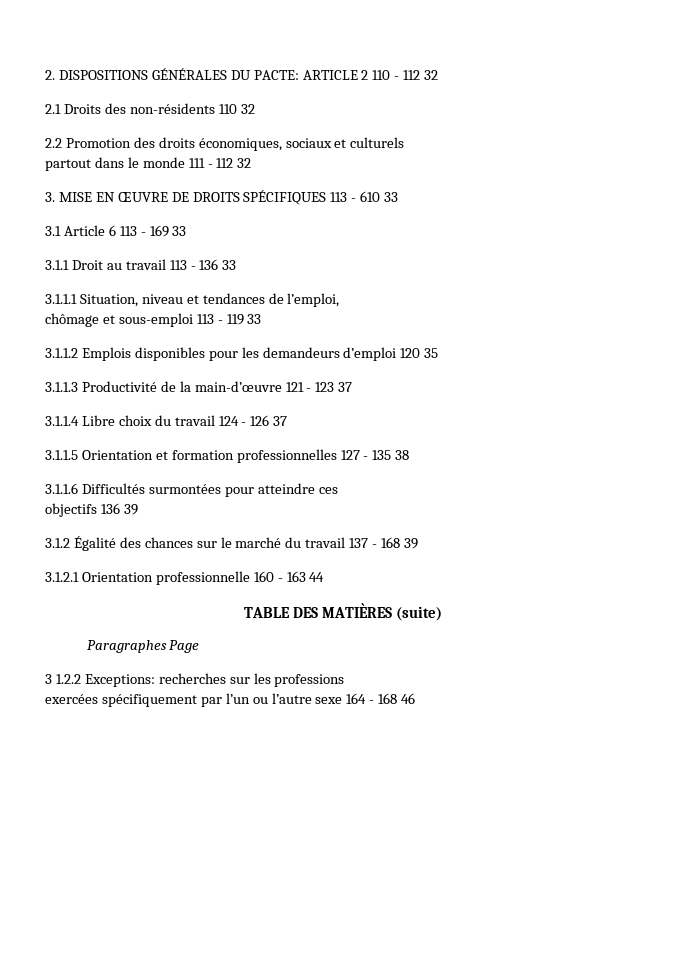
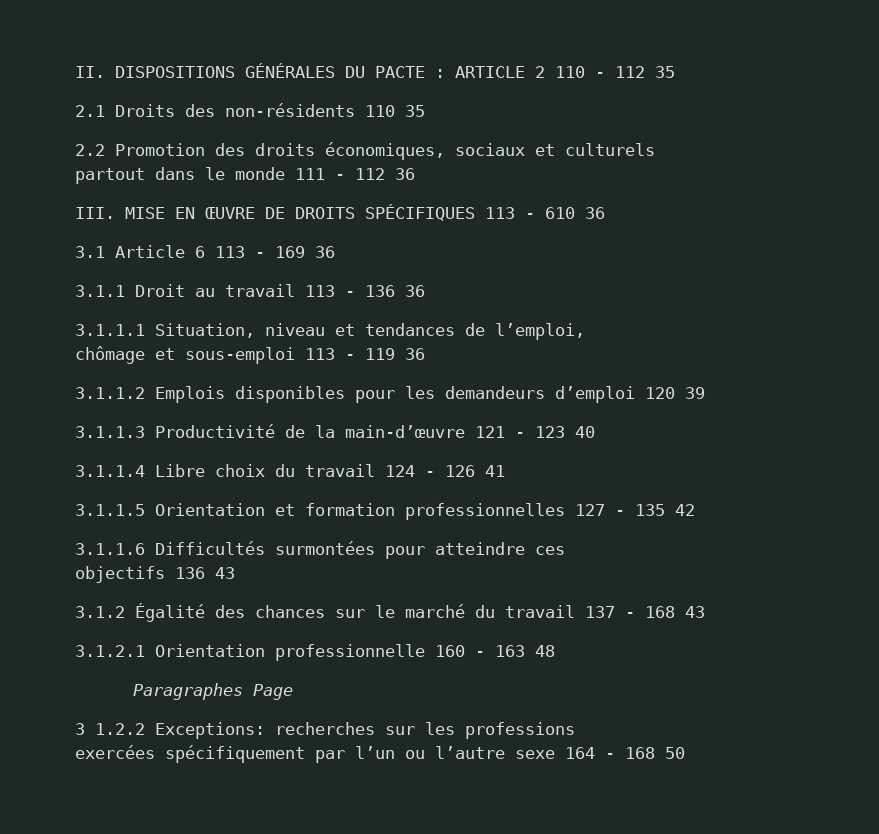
- 2. DISPOSITIONS GÉNÉRALES DU PACTE: ARTICLE 2 110 - 112 32
+ II. DISPOSITIONS GÉNÉRALES DU PACTE : ARTICLE 2 110 - 112 35
- 2.1 Droits des non-résidents 110 32
+ 2.1 Droits des non-résidents 110 35
- partout dans le monde 111 - 112 32
- 3. MISE EN ŒUVRE DE DROITS SPÉCIFIQUES 113 - 610 33
+ partout dans le monde 111 - 112 36
+ III. MISE EN ŒUVRE DE DROITS SPÉCIFIQUES 113 - 610 36
- 3.1 Article 6 113 - 169 33
+ 3.1 Article 6 113 - 169 36
- 3.1.1 Droit au travail 113 - 136 33
+ 3.1.1 Droit au travail 113 - 136 36
- chômage et sous-emploi 113 - 119 33
+ chômage et sous-emploi 113 - 119 36
- 3.1.1.2 Emplois disponibles pour les demandeurs d’emploi 120 35
+ 3.1.1.2 Emplois disponibles pour les demandeurs d’emploi 120 39
- 3.1.1.3 Productivité de la main-d’œuvre 121 - 123 37
+ 3.1.1.3 Productivité de la main-d’œuvre 121 - 123 40
- 3.1.1.4 Libre choix du travail 124 - 126 37
+ 3.1.1.4 Libre choix du travail 124 - 126 41
- 3.1.1.5 Orientation et formation professionnelles 127 - 135 38
+ 3.1.1.5 Orientation et formation professionnelles 127 - 135 42
- objectifs 136 39
+ objectifs 136 43
- 3.1.2 Égalité des chances sur le marché du travail 137 - 168 39
+ 3.1.2 Égalité des chances sur le marché du travail 137 - 168 43
- 3.1.2.1 Orientation professionnelle 160 - 163 44
- TABLE DES MATIÈRES (suite)
+ 3.1.2.1 Orientation professionnelle 160 - 163 48
- exercées spécifiquement par l’un ou l’autre sexe 164 - 168 46
+ exercées spécifiquement par l’un ou l’autre sexe 164 - 168 50

